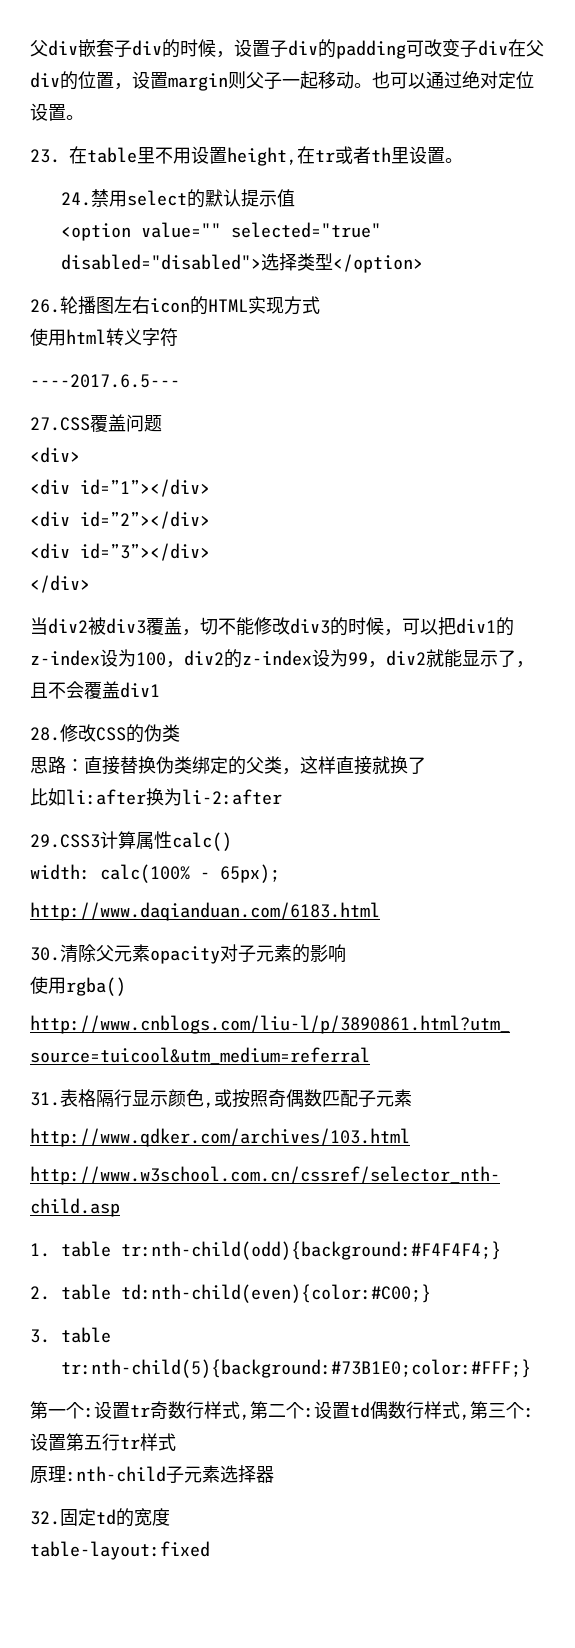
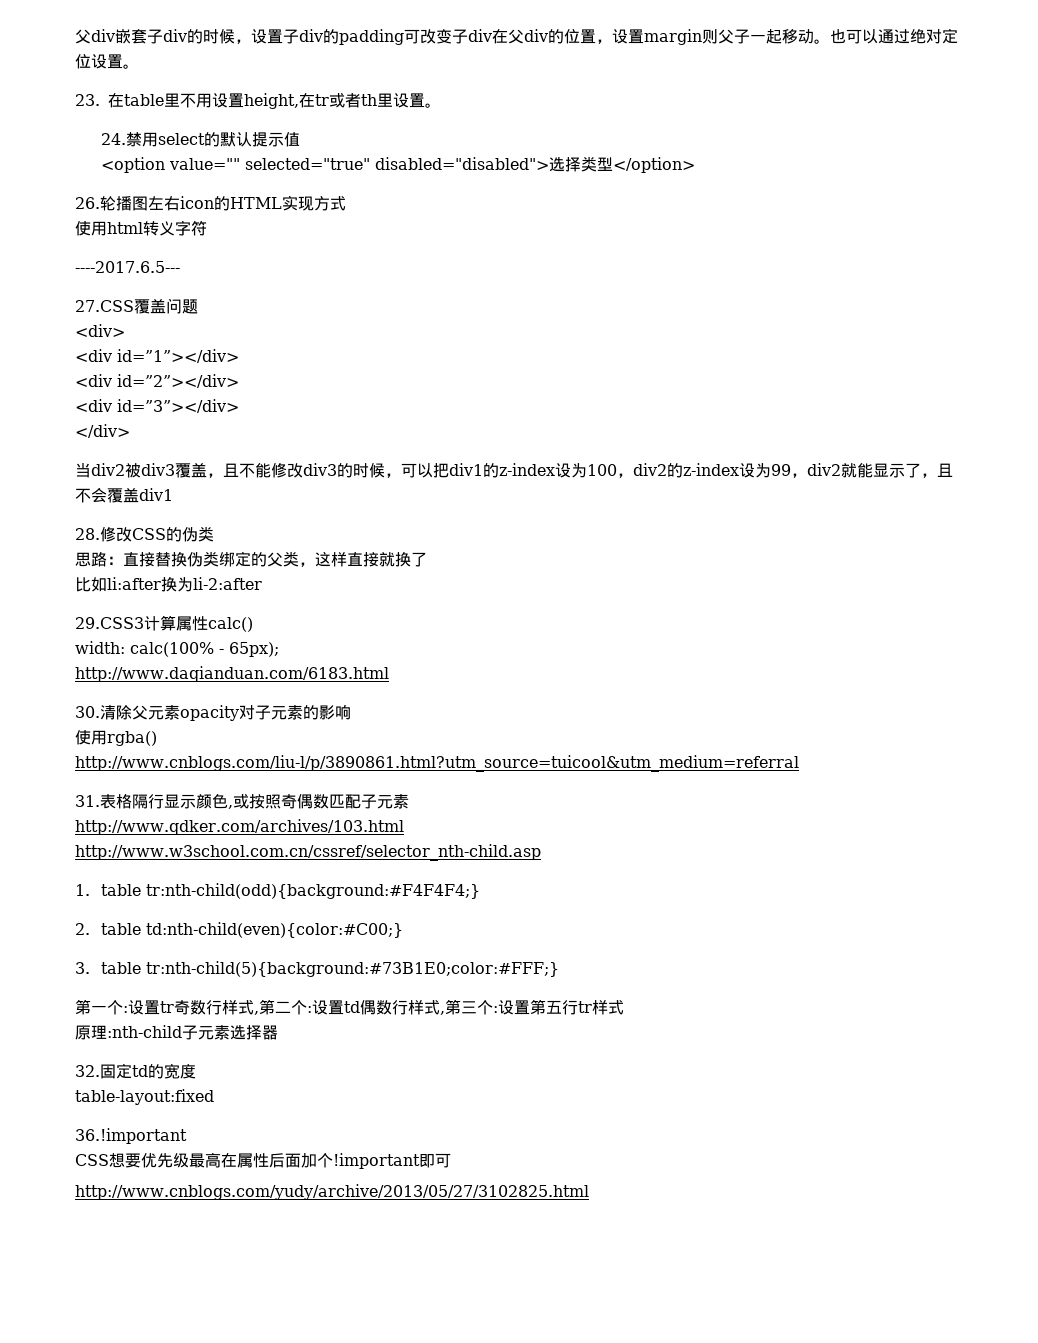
- 当div2被div3覆盖，切不能修改div3的时候，可以把div1的z-index设为100，div2的z-index设为99，div2就能显示了，且不会覆盖div1
+ 当div2被div3覆盖，且不能修改div3的时候，可以把div1的z-index设为100，div2的z-index设为99，div2就能显示了，且不会覆盖div1
+ 36.!important
+ CSS想要优先级最高在属性后面加个!important即可
+ http://www.cnblogs.com/yudy/archive/2013/05/27/3102825.html

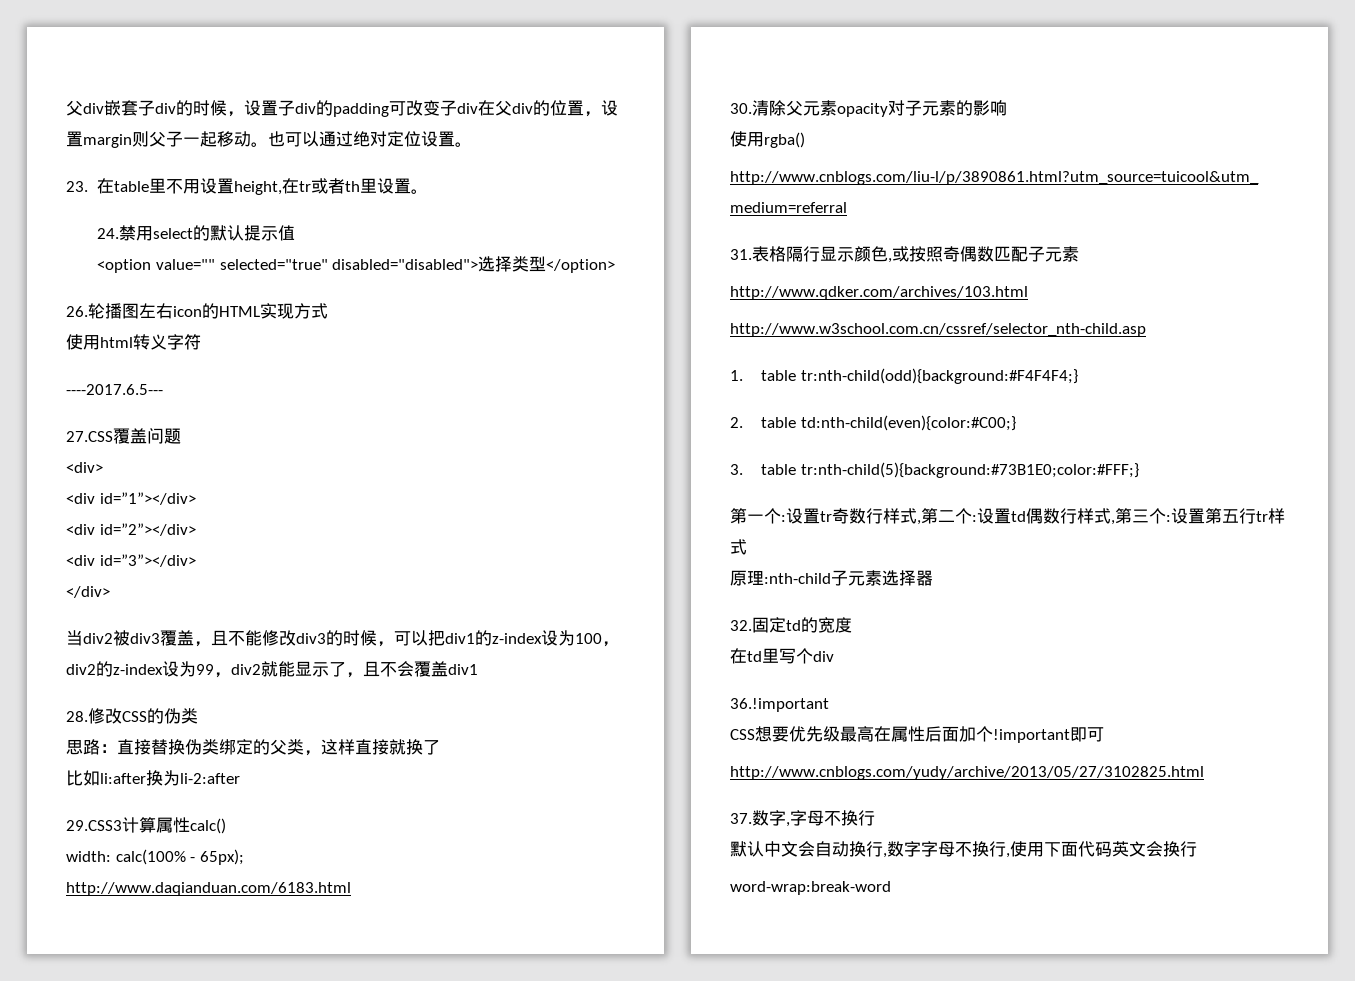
- table-layout:fixed
+ 在td里写个div
+ 37.数字,字母不换行
+ 默认中文会自动换行,数字字母不换行,使用下面代码英文会换行
+ word-wrap:break-word

